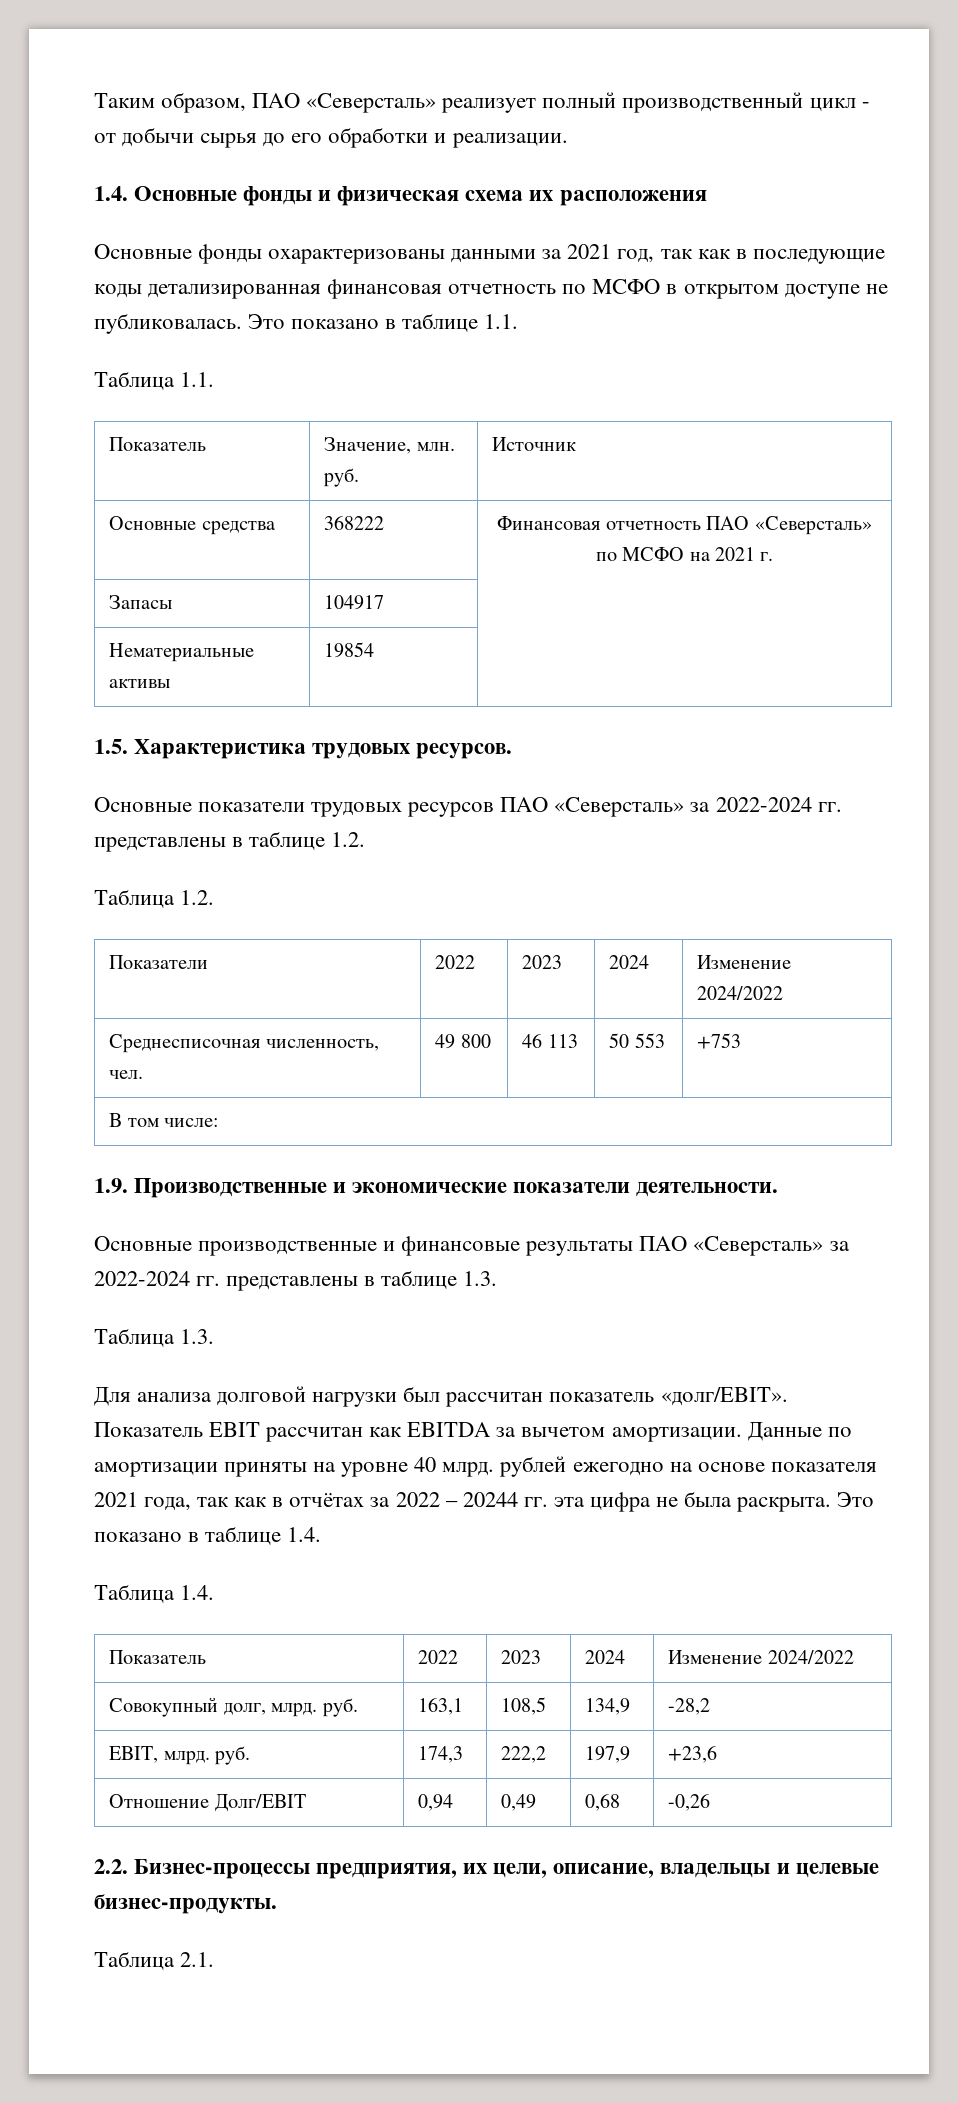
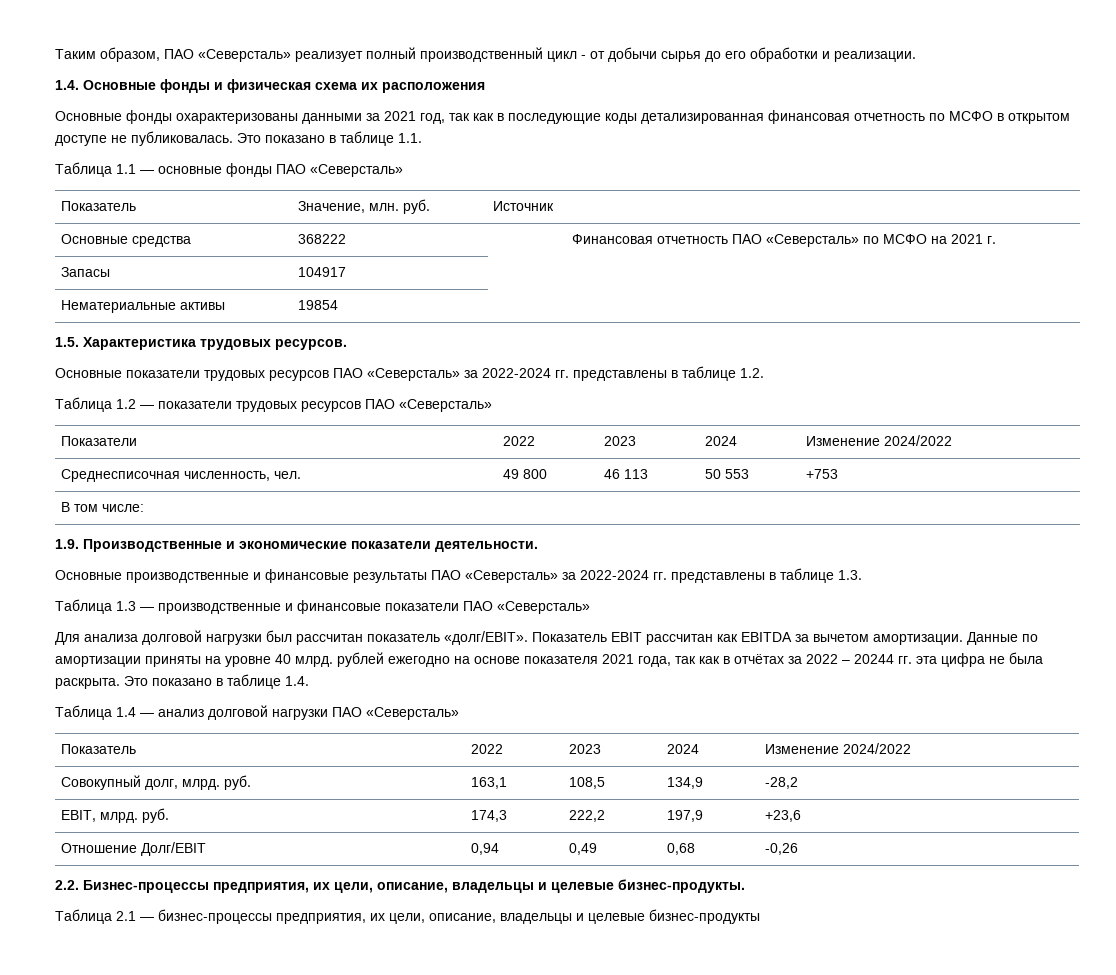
- Таблица 1.1.
+ Таблица 1.1 — основные фонды ПАО «Северсталь»
- Таблица 1.2.
+ Таблица 1.2 — показатели трудовых ресурсов ПАО «Северсталь»
- Таблица 1.3.
+ Таблица 1.3 — производственные и финансовые показатели ПАО «Северсталь»
- Таблица 1.4.
+ Таблица 1.4 — анализ долговой нагрузки ПАО «Северсталь»
- Таблица 2.1.
+ Таблица 2.1 — бизнес-процессы предприятия, их цели, описание, владельцы и целевые бизнес-продукты

